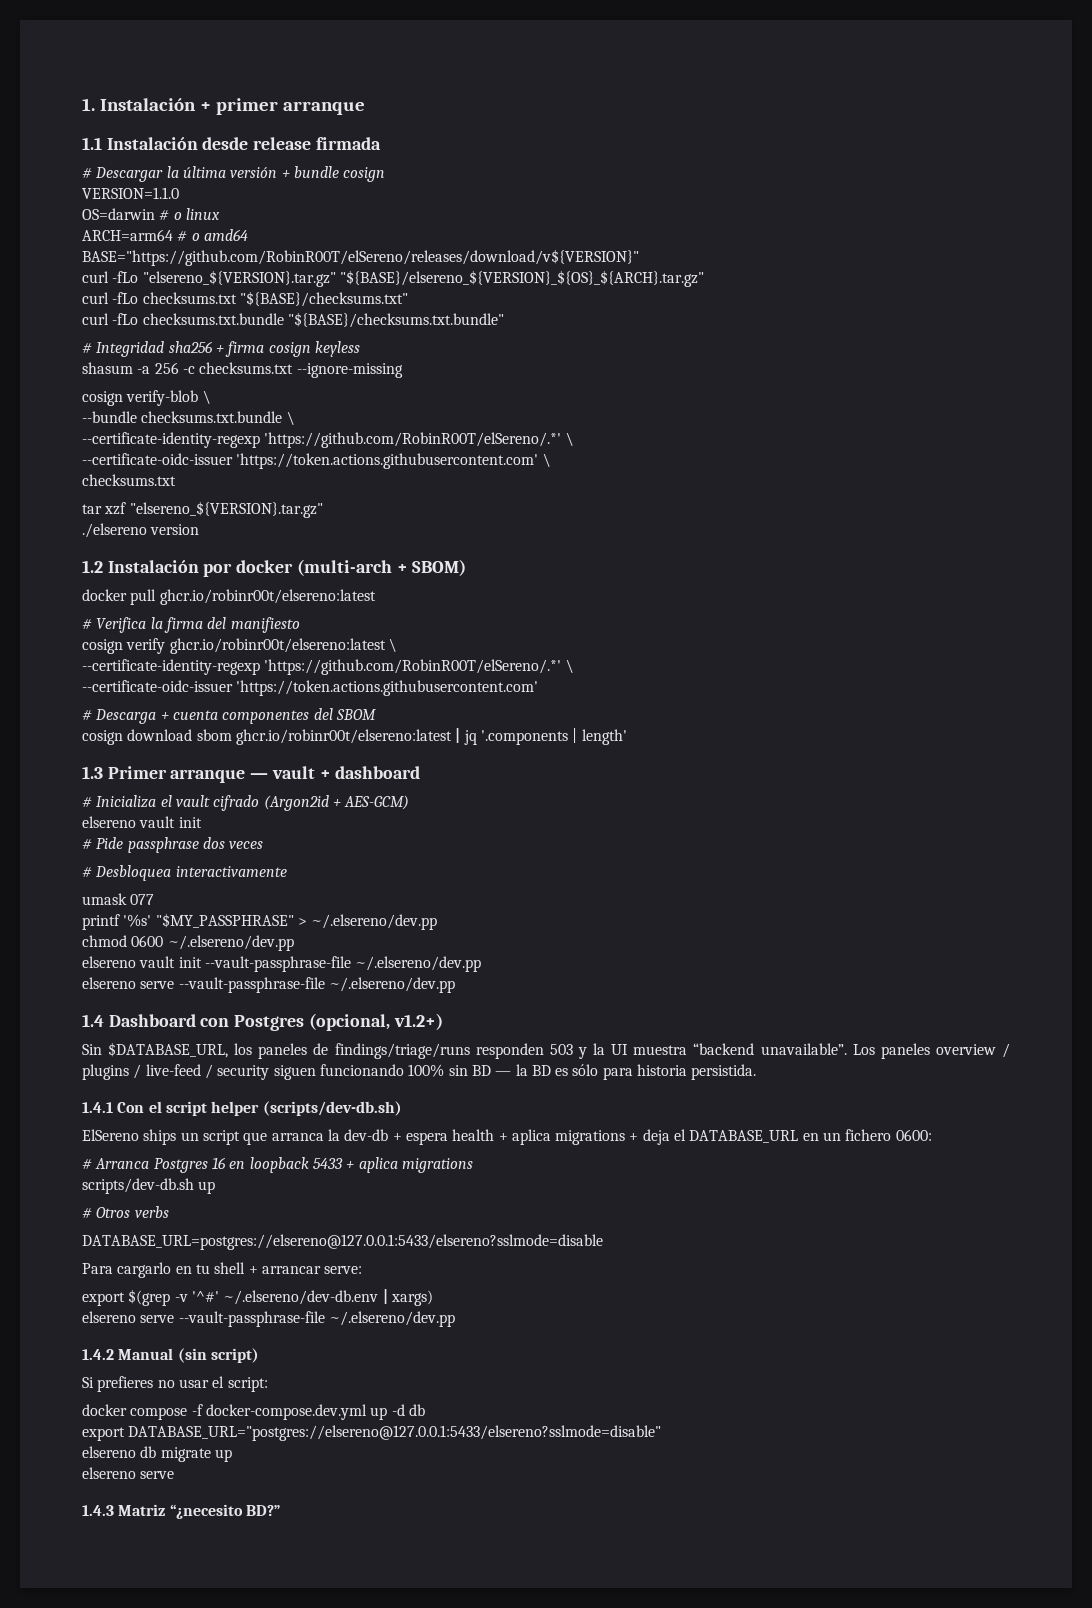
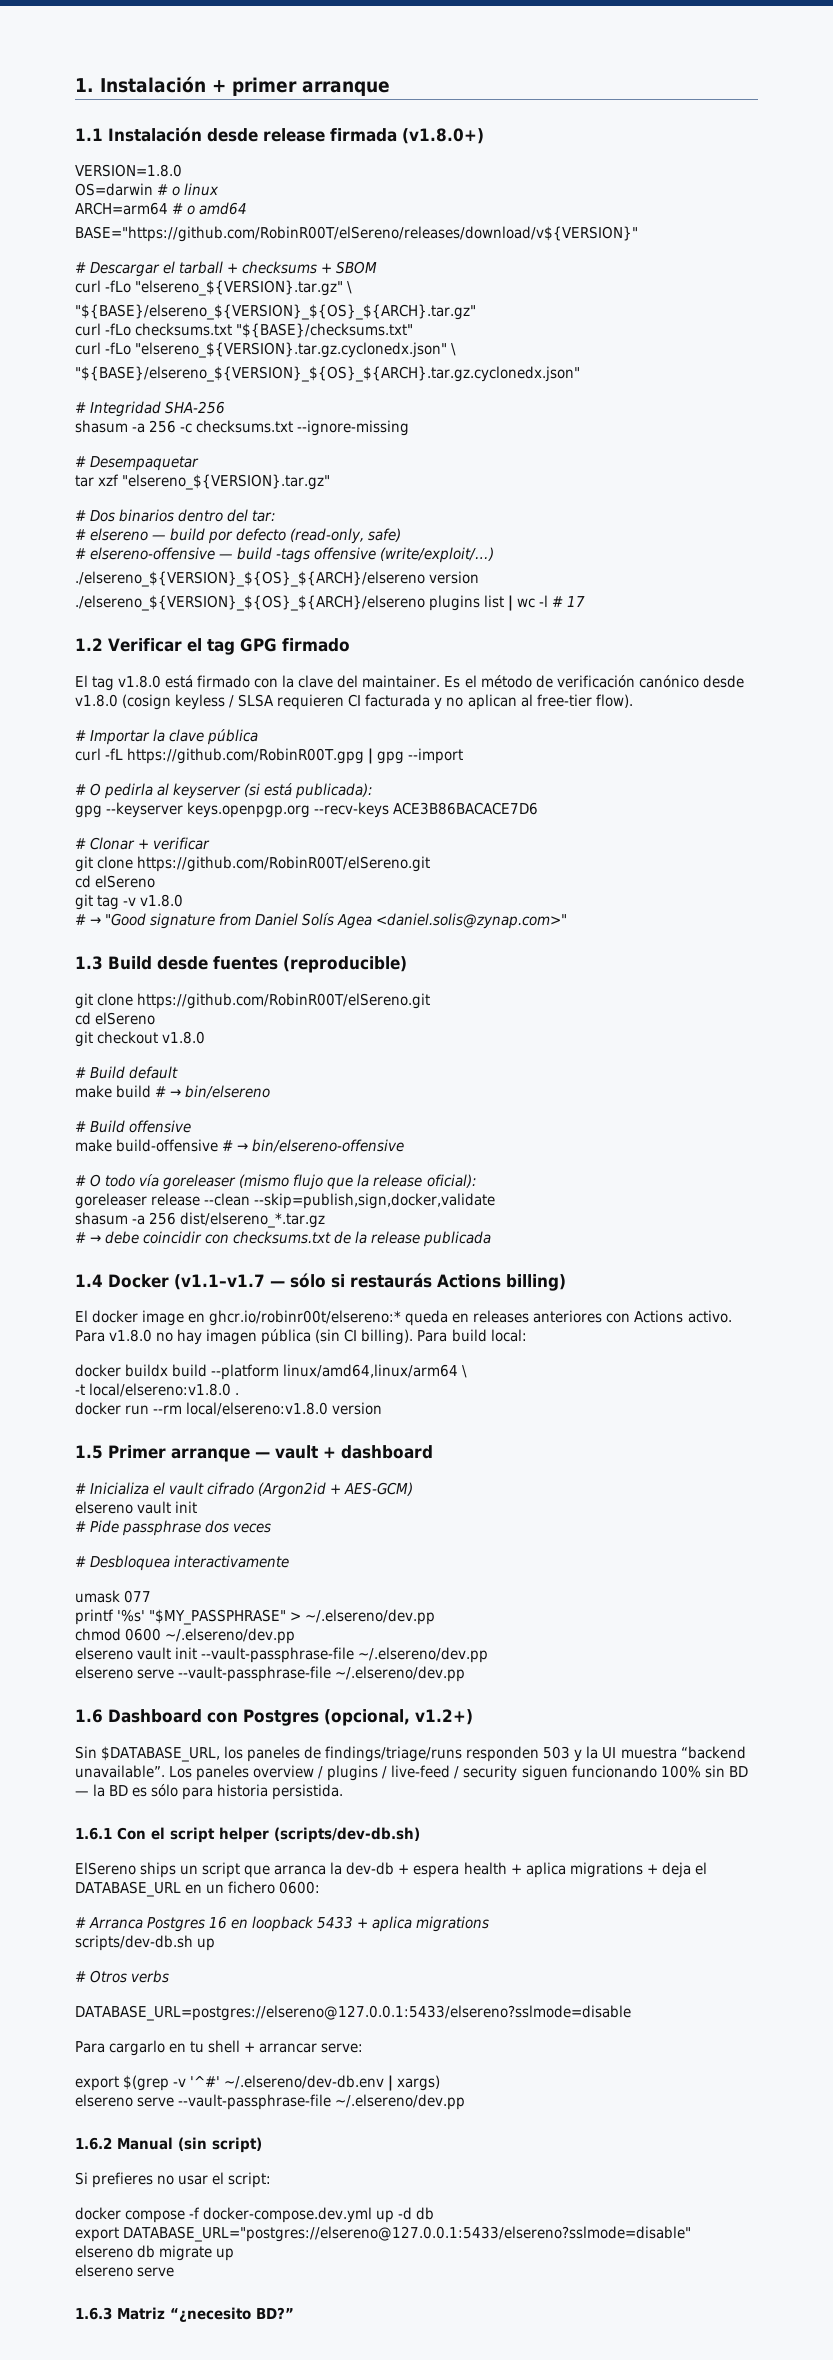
- 1.1 Instalación desde release firmada
- # Descargar la última versión + bundle cosign
- VERSION=1.1.0
+ 1.1 Instalación desde release firmada (v1.8.0+)
+ VERSION=1.8.0
+ # Descargar el tarball + checksums + SBOM
- curl -fLo "elsereno_${VERSION}.tar.gz" "${BASE}/elsereno_${VERSION}_${OS}_${ARCH}.tar.gz"
+ curl -fLo "elsereno_${VERSION}.tar.gz" \
+ "${BASE}/elsereno_${VERSION}_${OS}_${ARCH}.tar.gz"
- curl -fLo checksums.txt.bundle "${BASE}/checksums.txt.bundle"
+ curl -fLo "elsereno_${VERSION}.tar.gz.cyclonedx.json" \
+ "${BASE}/elsereno_${VERSION}_${OS}_${ARCH}.tar.gz.cyclonedx.json"
- # Integridad sha256 + firma cosign keyless
+ # Integridad SHA-256
- cosign verify-blob \
- --bundle checksums.txt.bundle \
- --certificate-identity-regexp 'https://github.com/RobinR00T/elSereno/.*' \
- --certificate-oidc-issuer 'https://token.actions.githubusercontent.com' \
- checksums.txt
+ # Desempaquetar
  tar xzf "elsereno_${VERSION}.tar.gz"
- ./elsereno version
- 1.2 Instalación por docker (multi-arch + SBOM)
- docker pull ghcr.io/robinr00t/elsereno:latest
- # Verifica la firma del manifiesto
- cosign verify ghcr.io/robinr00t/elsereno:latest \
- --certificate-identity-regexp 'https://github.com/RobinR00T/elSereno/.*' \
- --certificate-oidc-issuer 'https://token.actions.githubusercontent.com'
- # Descarga + cuenta componentes del SBOM
- cosign download sbom ghcr.io/robinr00t/elsereno:latest | jq '.components | length'
- 1.3 Primer arranque — vault + dashboard
+ # Dos binarios dentro del tar:
+ # elsereno — build por defecto (read-only, safe)
+ # elsereno-offensive — build -tags offensive (write/exploit/…)
+ ./elsereno_${VERSION}_${OS}_${ARCH}/elsereno version
+ ./elsereno_${VERSION}_${OS}_${ARCH}/elsereno plugins list | wc -l # 17
+ 1.2 Verificar el tag GPG firmado
+ El tag v1.8.0 está firmado con la clave del maintainer. Es el método de verificación canónico desde v1.8.0 (cosign keyless / SLSA requieren CI facturada y no aplican al free-tier flow).
+ # Importar la clave pública
+ curl -fL https://github.com/RobinR00T.gpg | gpg --import
+ # O pedirla al keyserver (si está publicada):
+ gpg --keyserver keys.openpgp.org --recv-keys ACE3B86BACACE7D6
+ # Clonar + verificar
+ git clone https://github.com/RobinR00T/elSereno.git
+ cd elSereno
+ git tag -v v1.8.0
+ # → "Good signature from Daniel Solís Agea <daniel.solis@zynap.com>"
+ 1.3 Build desde fuentes (reproducible)
+ git clone https://github.com/RobinR00T/elSereno.git
+ cd elSereno
+ git checkout v1.8.0
+ # Build default
+ make build # → bin/elsereno
+ # Build offensive
+ make build-offensive # → bin/elsereno-offensive
+ # O todo vía goreleaser (mismo flujo que la release oficial):
+ goreleaser release --clean --skip=publish,sign,docker,validate
+ shasum -a 256 dist/elsereno_*.tar.gz
+ # → debe coincidir con checksums.txt de la release publicada
+ 1.4 Docker (v1.1–v1.7 — sólo si restaurás Actions billing)
+ El docker image en ghcr.io/robinr00t/elsereno:* queda en releases anteriores con Actions activo. Para v1.8.0 no hay imagen pública (sin CI billing). Para build local:
+ docker buildx build --platform linux/amd64,linux/arm64 \
+ -t local/elsereno:v1.8.0 .
+ docker run --rm local/elsereno:v1.8.0 version
+ 1.5 Primer arranque — vault + dashboard
- 1.4 Dashboard con Postgres (opcional, v1.2+)
+ 1.6 Dashboard con Postgres (opcional, v1.2+)
- 1.4.1 Con el script helper (scripts/dev-db.sh)
+ 1.6.1 Con el script helper (scripts/dev-db.sh)
- 1.4.2 Manual (sin script)
+ 1.6.2 Manual (sin script)
- 1.4.3 Matriz “¿necesito BD?”
+ 1.6.3 Matriz “¿necesito BD?”

